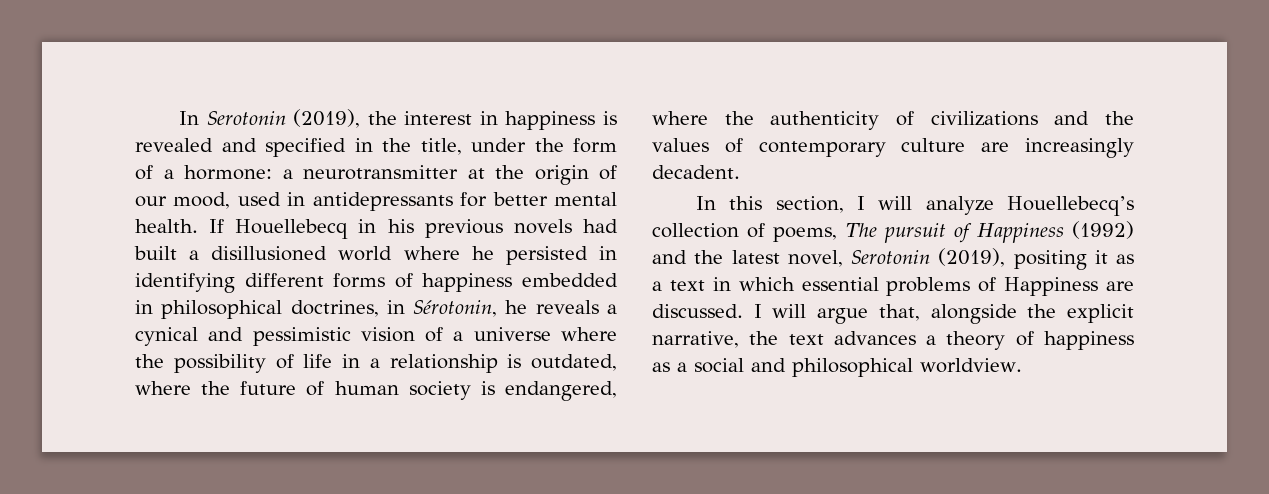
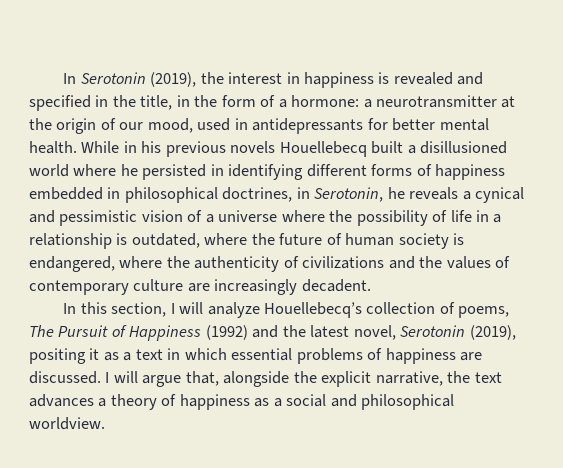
- In Serotonin (2019), the interest in happiness is revealed and specified in the title, under the form of a hormone: a neurotransmitter at the origin of our mood, used in antidepressants for better mental health.
+ In Serotonin (2019), the interest in happiness is revealed and specified in the title, in the form of a hormone: a neurotransmitter at the origin of our mood, used in antidepressants for better mental health.
- If Houellebecq in his previous novels had built a disillusioned world where he persisted in identifying different forms of happiness embedded in philosophical doctrines, in Sérotonin, he reveals a cynical and pessimistic vision of a universe where the possibility of life in a relationship is outdated, where the future of human society is endangered, where the authenticity of civilizations and the values of contemporary culture are increasingly decadent.
+ While in his previous novels Houellebecq built a disillusioned world where he persisted in identifying different forms of happiness embedded in philosophical doctrines, in Serotonin, he reveals a cynical and pessimistic vision of a universe where the possibility of life in a relationship is outdated, where the future of human society is endangered, where the authenticity of civilizations and the values of contemporary culture are increasingly decadent.
- In this section, I will analyze Houellebecq’s collection of poems, The pursuit of Happiness (1992) and the latest novel, Serotonin (2019), positing it as a text in which essential problems of Happiness are discussed.
+ In this section, I will analyze Houellebecq’s collection of poems, The Pursuit of Happiness (1992) and the latest novel, Serotonin (2019), positing it as a text in which essential problems of happiness are discussed.

